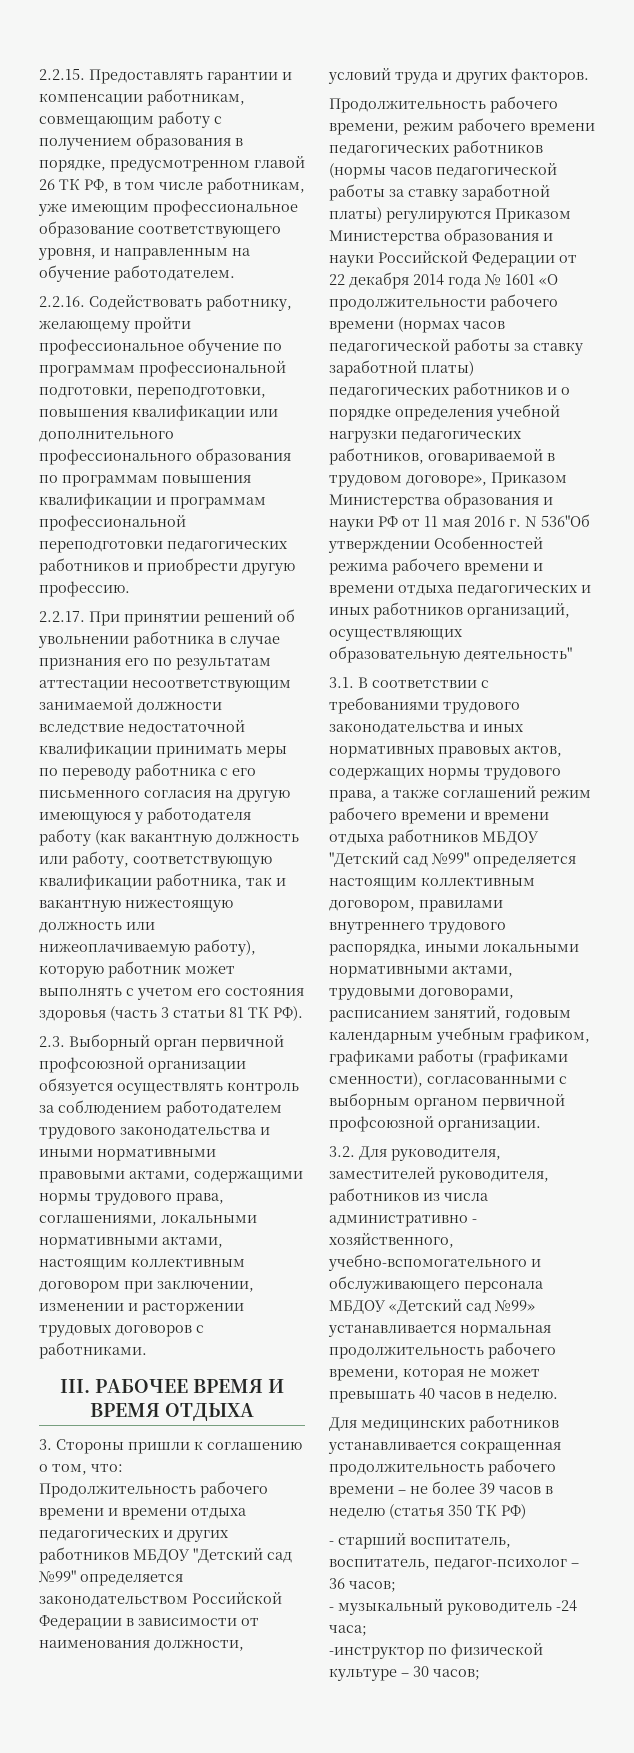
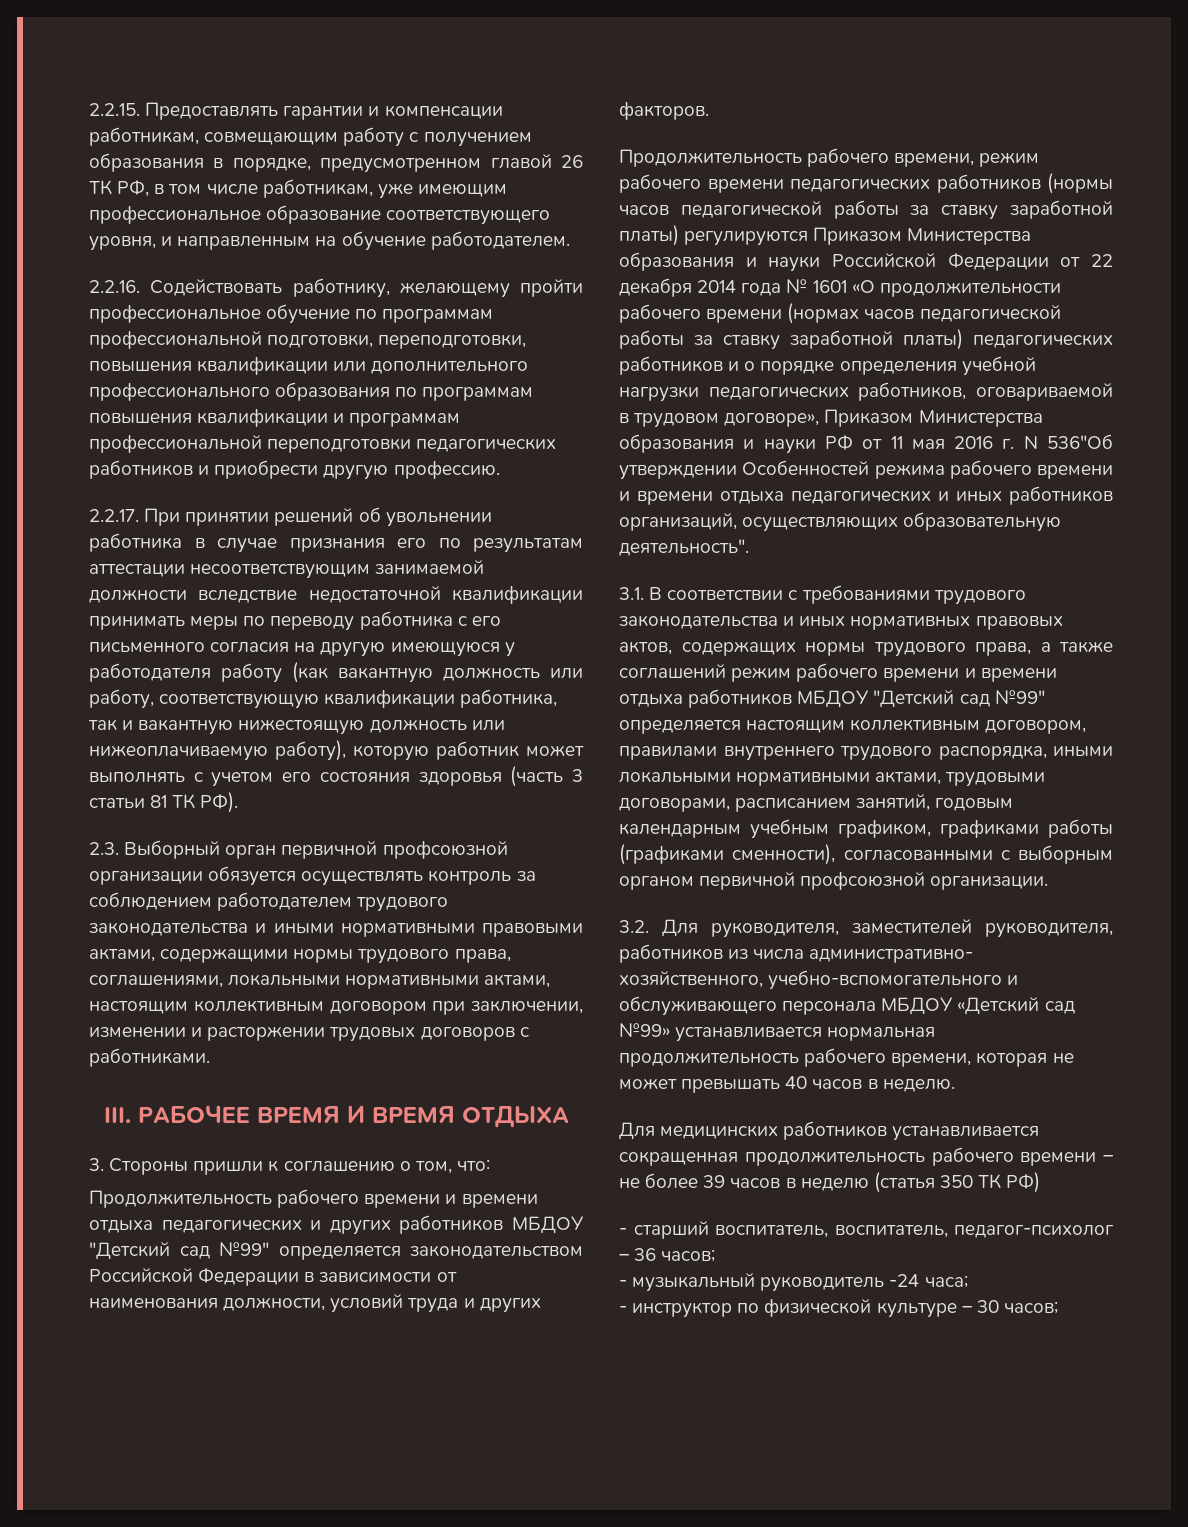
- Продолжительность рабочего времени, режим рабочего времени педагогических работников (нормы часов педагогической работы за ставку заработной платы) регулируются Приказом Министерства образования и науки Российской Федерации от 22 декабря 2014 года № 1601 «О продолжительности рабочего времени (нормах часов педагогической работы за ставку заработной платы) педагогических работников и о порядке определения учебной нагрузки педагогических работников, оговариваемой в трудовом договоре», Приказом Министерства образования и науки РФ от 11 мая 2016 г. N 536"Об утверждении Особенностей режима рабочего времени и времени отдыха педагогических и иных работников организаций, осуществляющих образовательную деятельность"
+ Продолжительность рабочего времени, режим рабочего времени педагогических работников (нормы часов педагогической работы за ставку заработной платы) регулируются Приказом Министерства образования и науки Российской Федерации от 22 декабря 2014 года № 1601 «О продолжительности рабочего времени (нормах часов педагогической работы за ставку заработной платы) педагогических работников и о порядке определения учебной нагрузки педагогических работников, оговариваемой в трудовом договоре», Приказом Министерства образования и науки РФ от 11 мая 2016 г. N 536"Об утверждении Особенностей режима рабочего времени и времени отдыха педагогических и иных работников организаций, осуществляющих образовательную деятельность".
- 3.2. Для руководителя, заместителей руководителя, работников из числа административно - хозяйственного, учебно-вспомогательного и обслуживающего персонала МБДОУ «Детский сад №99» устанавливается нормальная продолжительность рабочего времени, которая не может превышать 40 часов в неделю.
+ 3.2. Для руководителя, заместителей руководителя, работников из числа административно- хозяйственного, учебно-вспомогательного и обслуживающего персонала МБДОУ «Детский сад №99» устанавливается нормальная продолжительность рабочего времени, которая не может превышать 40 часов в неделю.
- -инструктор по физической культуре – 30 часов;
+ - инструктор по физической культуре – 30 часов;

